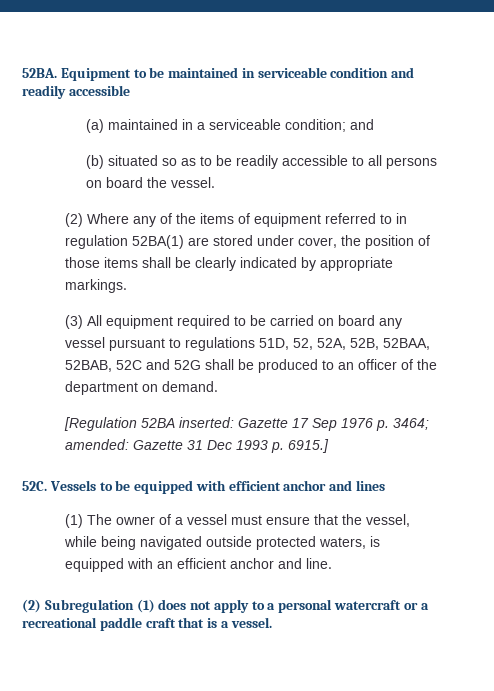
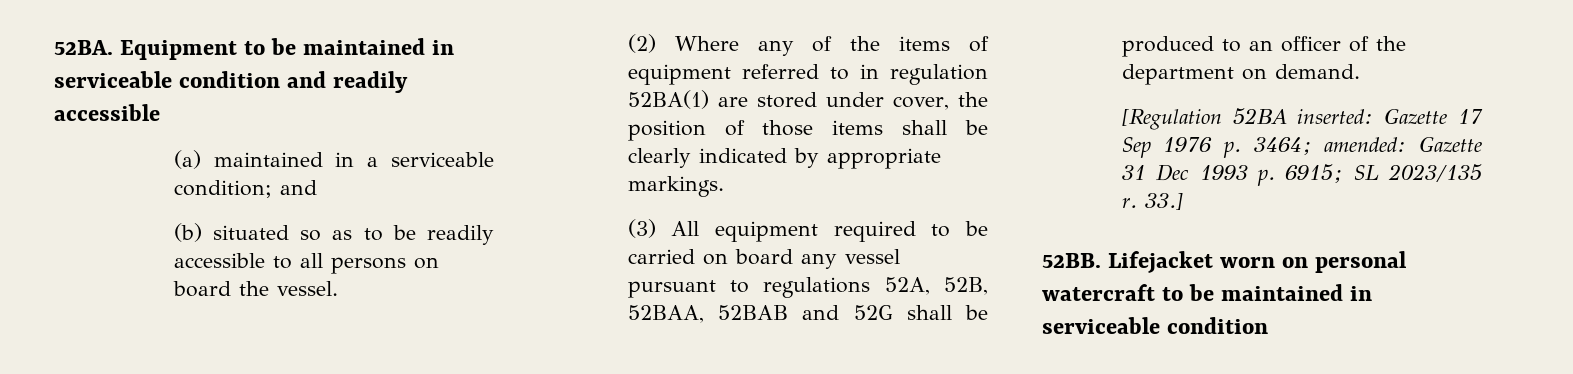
- (3) All equipment required to be carried on board any vessel pursuant to regulations 51D, 52, 52A, 52B, 52BAA, 52BAB, 52C and 52G shall be produced to an officer of the department on demand.
+ (3) All equipment required to be carried on board any vessel pursuant to regulations 52A, 52B, 52BAA, 52BAB and 52G shall be produced to an officer of the department on demand.
- [Regulation 52BA inserted: Gazette 17 Sep 1976 p. 3464; amended: Gazette 31 Dec 1993 p. 6915.]
- 52C. Vessels to be equipped with efficient anchor and lines
- (1) The owner of a vessel must ensure that the vessel, while being navigated outside protected waters, is equipped with an efficient anchor and line.
- (2) Subregulation (1) does not apply to a personal watercraft or a recreational paddle craft that is a vessel.
+ [Regulation 52BA inserted: Gazette 17 Sep 1976 p. 3464; amended: Gazette 31 Dec 1993 p. 6915; SL 2023/135 r. 33.]
+ 52BB. Lifejacket worn on personal watercraft to be maintained in serviceable condition

